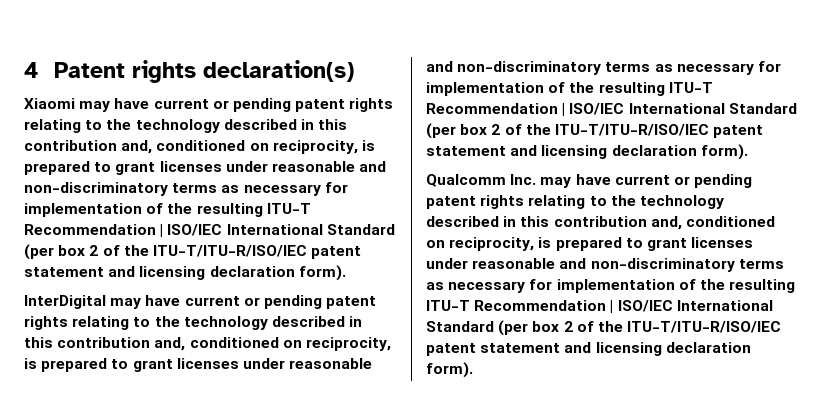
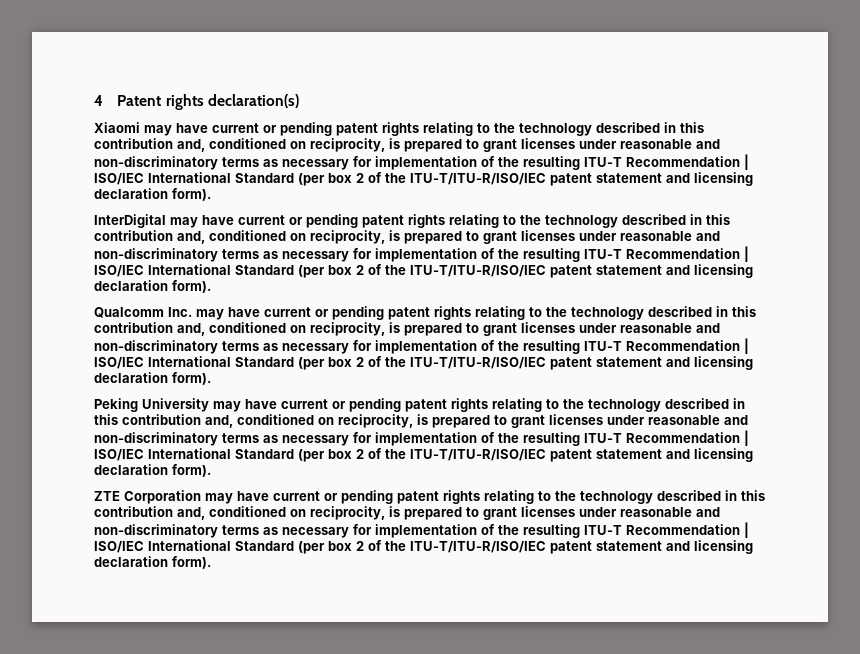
+ Peking University may have current or pending patent rights relating to the technology described in this contribution and, conditioned on reciprocity, is prepared to grant licenses under reasonable and non-discriminatory terms as necessary for implementation of the resulting ITU-T Recommendation | ISO/IEC International Standard (per box 2 of the ITU-T/ITU-R/ISO/IEC patent statement and licensing declaration form).
+ ZTE Corporation may have current or pending patent rights relating to the technology described in this contribution and, conditioned on reciprocity, is prepared to grant licenses under reasonable and non-discriminatory terms as necessary for implementation of the resulting ITU-T Recommendation | ISO/IEC International Standard (per box 2 of the ITU-T/ITU-R/ISO/IEC patent statement and licensing declaration form).

